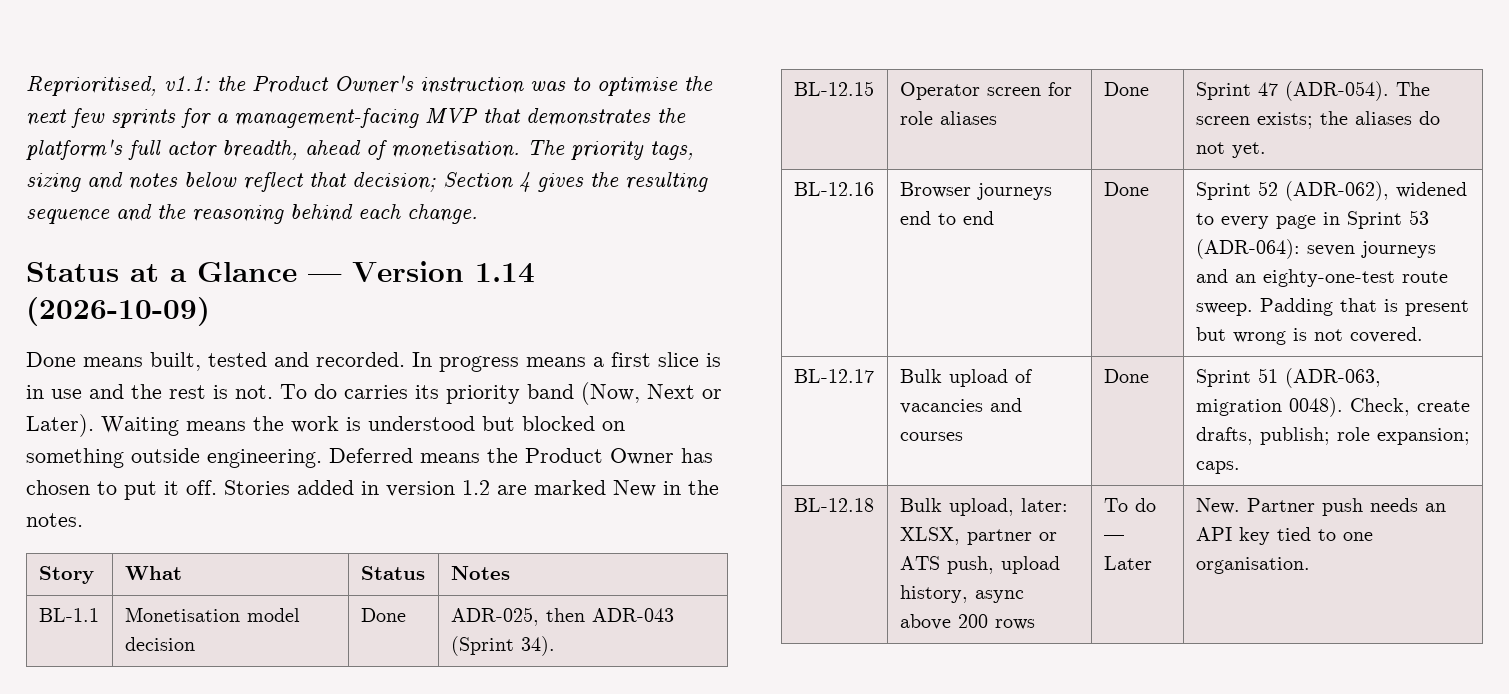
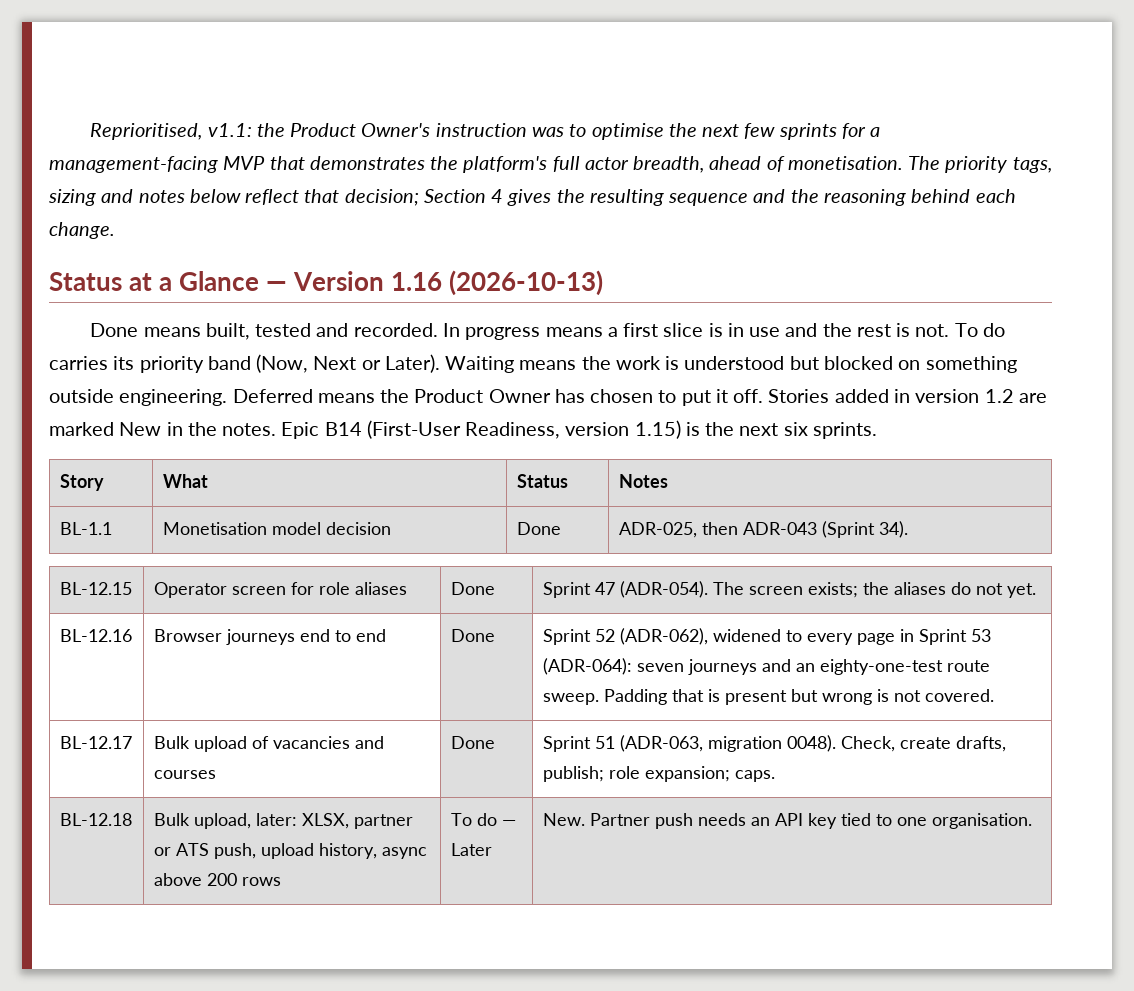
- Status at a Glance — Version 1.14 (2026-10-09)
+ Status at a Glance — Version 1.16 (2026-10-13)
+ Epic B14 (First-User Readiness, version 1.15) is the next six sprints.

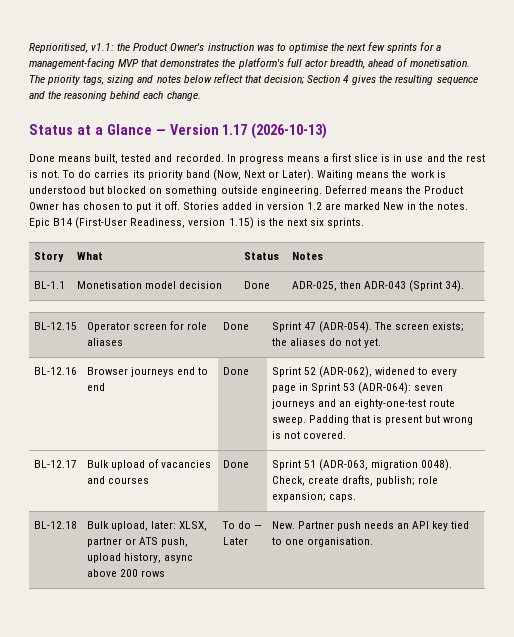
- Status at a Glance — Version 1.16 (2026-10-13)
+ Status at a Glance — Version 1.17 (2026-10-13)

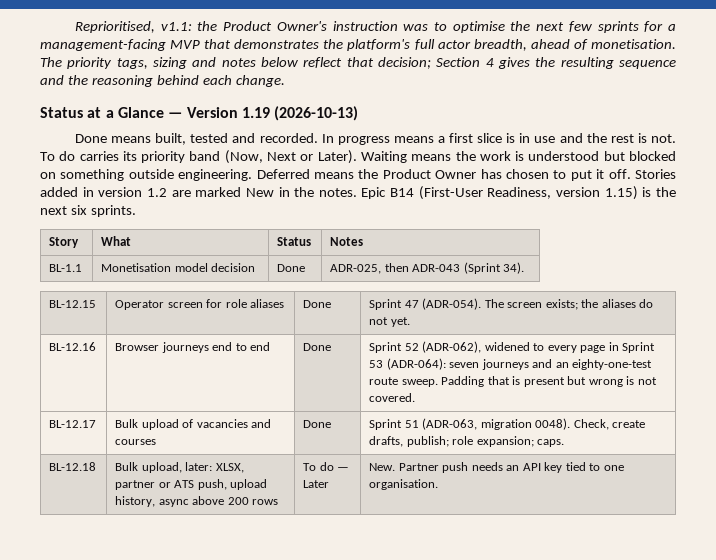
- Status at a Glance — Version 1.17 (2026-10-13)
+ Status at a Glance — Version 1.19 (2026-10-13)

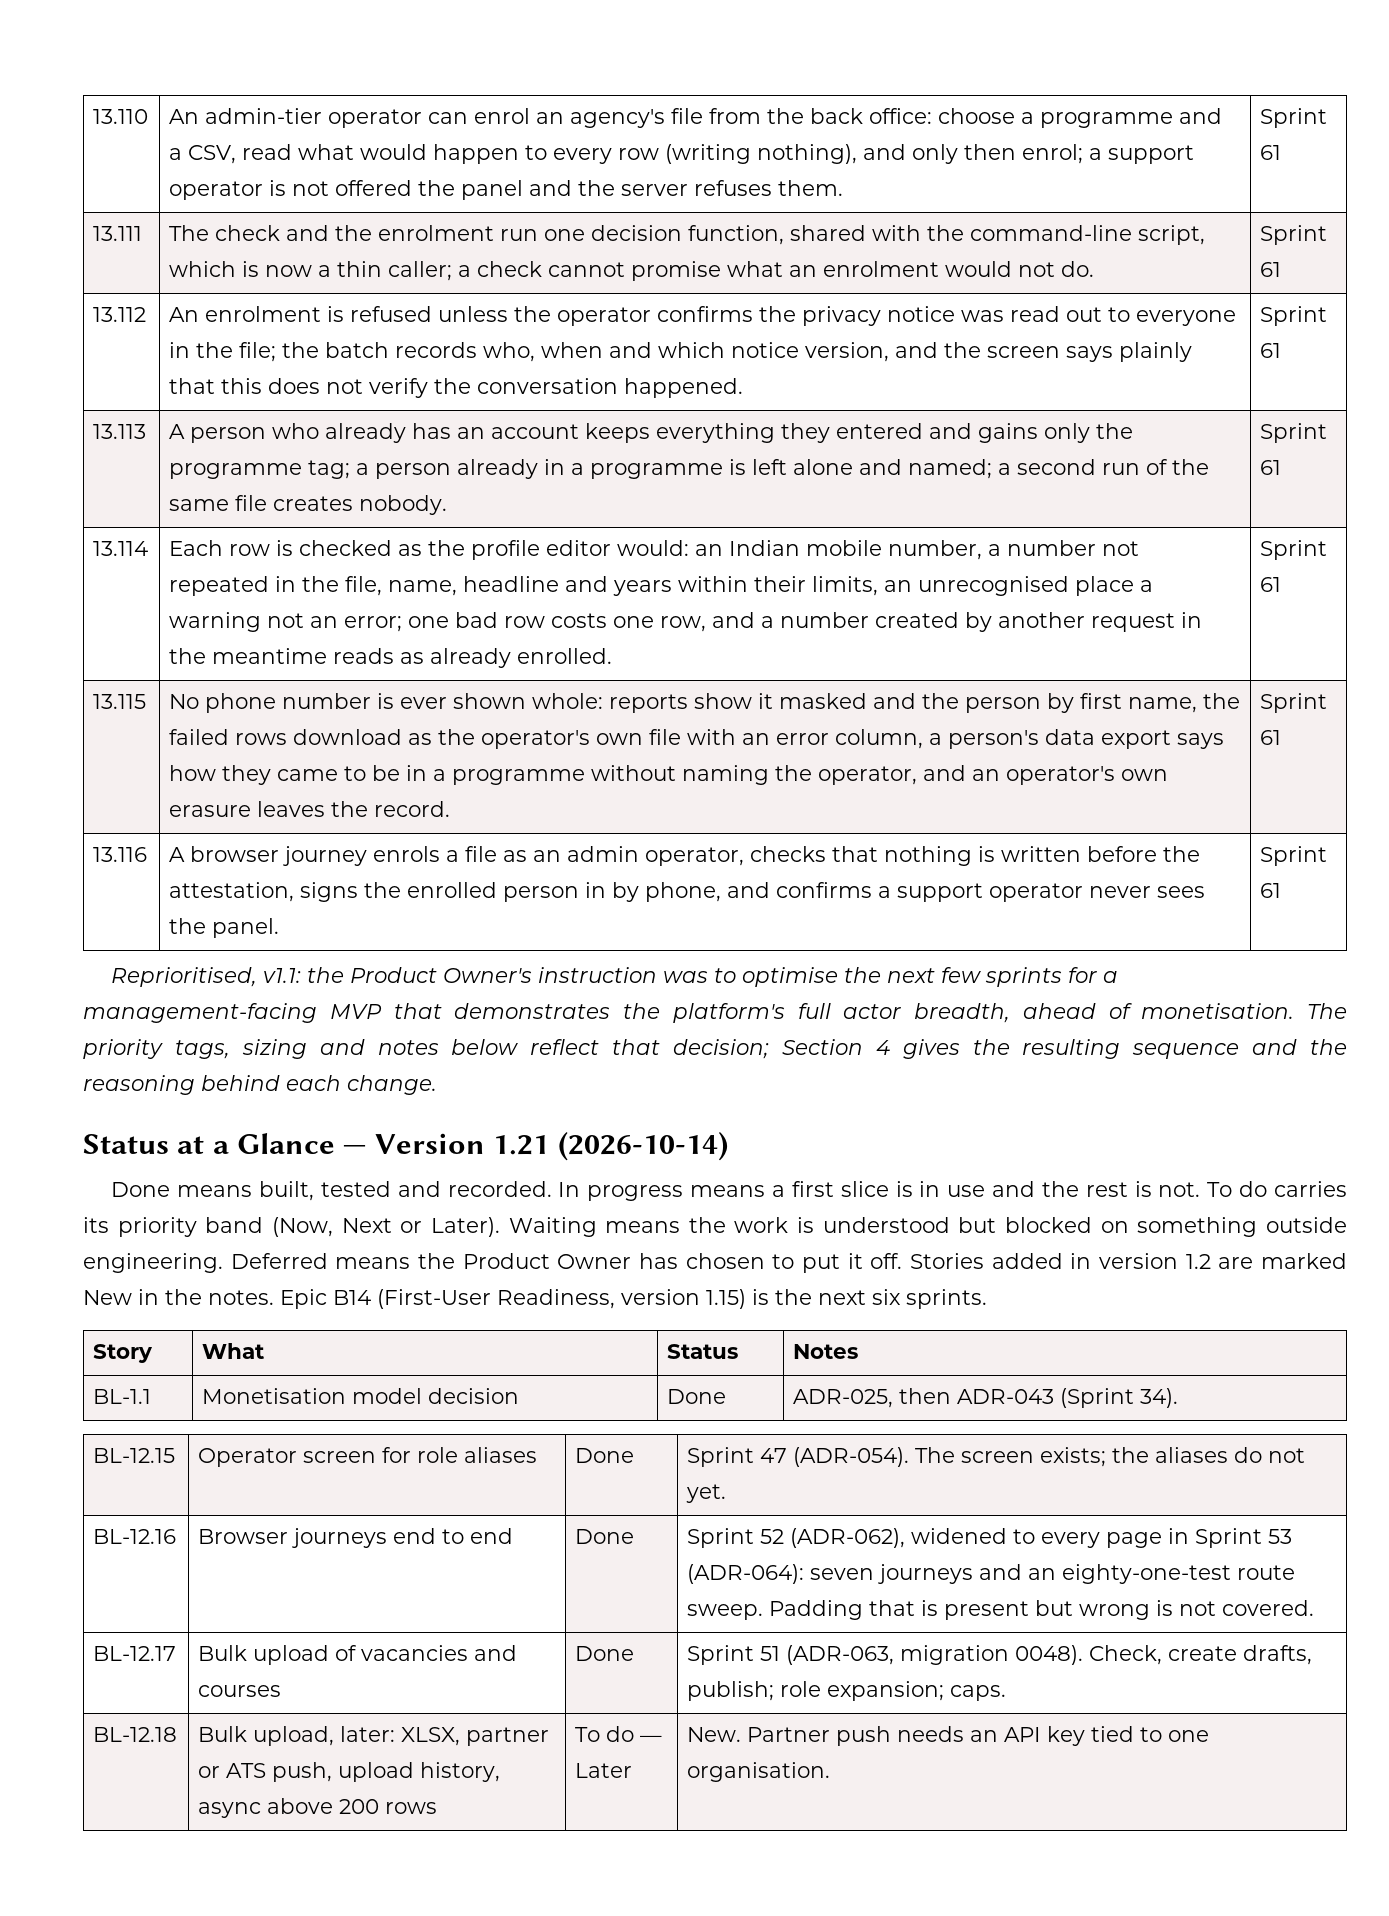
+ 13.110 | An admin-tier operator can enrol an agency's file from the back office: choose a programme and a CSV, read what would happen to every row (writing nothing), and only then enrol; a support operator is not offered the panel and the server refuses them. | Sprint 61
+ 13.111 | The check and the enrolment run one decision function, shared with the command-line script, which is now a thin caller; a check cannot promise what an enrolment would not do. | Sprint 61
+ 13.112 | An enrolment is refused unless the operator confirms the privacy notice was read out to everyone in the file; the batch records who, when and which notice version, and the screen says plainly that this does not verify the conversation happened. | Sprint 61
+ 13.113 | A person who already has an account keeps everything they entered and gains only the programme tag; a person already in a programme is left alone and named; a second run of the same file creates nobody. | Sprint 61
+ 13.114 | Each row is checked as the profile editor would: an Indian mobile number, a number not repeated in the file, name, headline and years within their limits, an unrecognised place a warning not an error; one bad row costs one row, and a number created by another request in the meantime reads as already enrolled. | Sprint 61
+ 13.115 | No phone number is ever shown whole: reports show it masked and the person by first name, the failed rows download as the operator's own file with an error column, a person's data export says how they came to be in a programme without naming the operator, and an operator's own erasure leaves the record. | Sprint 61
+ 13.116 | A browser journey enrols a file as an admin operator, checks that nothing is written before the attestation, signs the enrolled person in by phone, and confirms a support operator never sees the panel. | Sprint 61
- Status at a Glance — Version 1.19 (2026-10-13)
+ Status at a Glance — Version 1.21 (2026-10-14)

